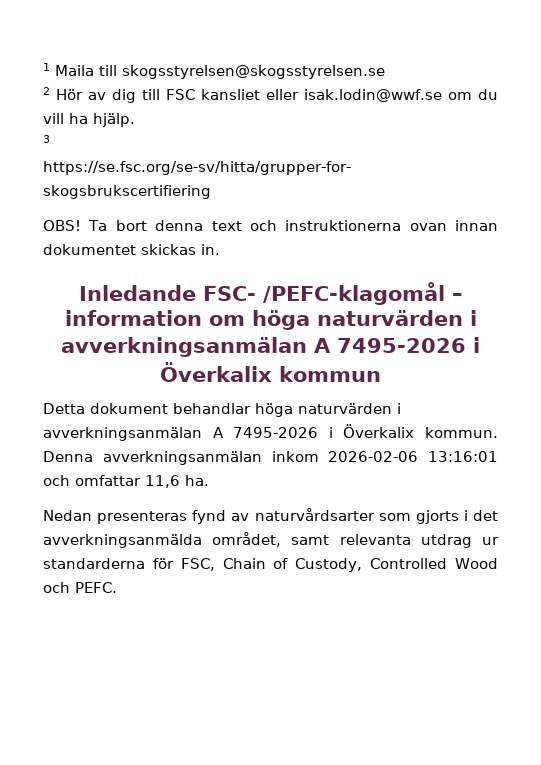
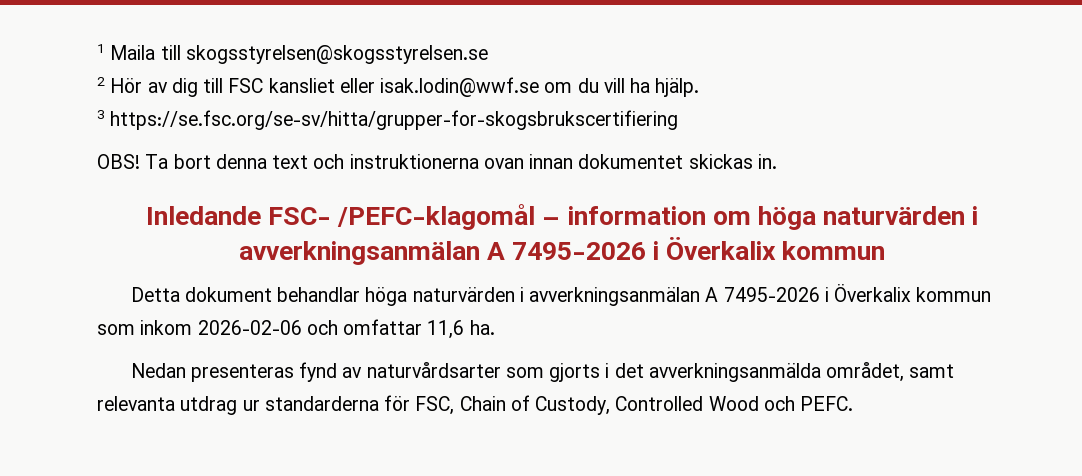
- Detta dokument behandlar höga naturvärden i avverkningsanmälan A 7495-2026 i Överkalix kommun. Denna avverkningsanmälan inkom 2026-02-06 13:16:01 och omfattar 11,6 ha.
+ Detta dokument behandlar höga naturvärden i avverkningsanmälan A 7495-2026 i Överkalix kommun som inkom 2026-02-06 och omfattar 11,6 ha.

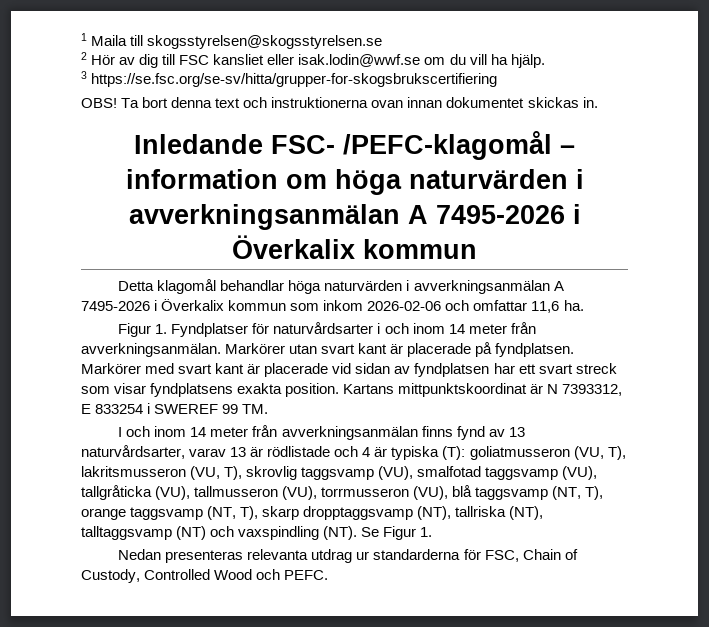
- Detta dokument behandlar höga naturvärden i avverkningsanmälan A 7495-2026 i Överkalix kommun som inkom 2026-02-06 och omfattar 11,6 ha.
+ Detta klagomål behandlar höga naturvärden i avverkningsanmälan A 7495-2026 i Överkalix kommun som inkom 2026-02-06 och omfattar 11,6 ha.
- Nedan presenteras fynd av naturvårdsarter som gjorts i det avverkningsanmälda området, samt relevanta utdrag ur standarderna för FSC, Chain of Custody, Controlled Wood och PEFC.
+ Figur 1. Fyndplatser för naturvårdsarter i och inom 14 meter från avverkningsanmälan. Markörer utan svart kant är placerade på fyndplatsen. Markörer med svart kant är placerade vid sidan av fyndplatsen har ett svart streck som visar fyndplatsens exakta position. Kartans mittpunktskoordinat är N 7393312, E 833254 i SWEREF 99 TM.
+ I och inom 14 meter från avverkningsanmälan finns fynd av 13 naturvårdsarter, varav 13 är rödlistade och 4 är typiska (T): goliatmusseron (VU, T), lakritsmusseron (VU, T), skrovlig taggsvamp (VU), smalfotad taggsvamp (VU), tallgråticka (VU), tallmusseron (VU), torrmusseron (VU), blå taggsvamp (NT, T), orange taggsvamp (NT, T), skarp dropptaggsvamp (NT), tallriska (NT), talltaggsvamp (NT) och vaxspindling (NT). Se Figur 1.
+ Nedan presenteras relevanta utdrag ur standarderna för FSC, Chain of Custody, Controlled Wood och PEFC.

